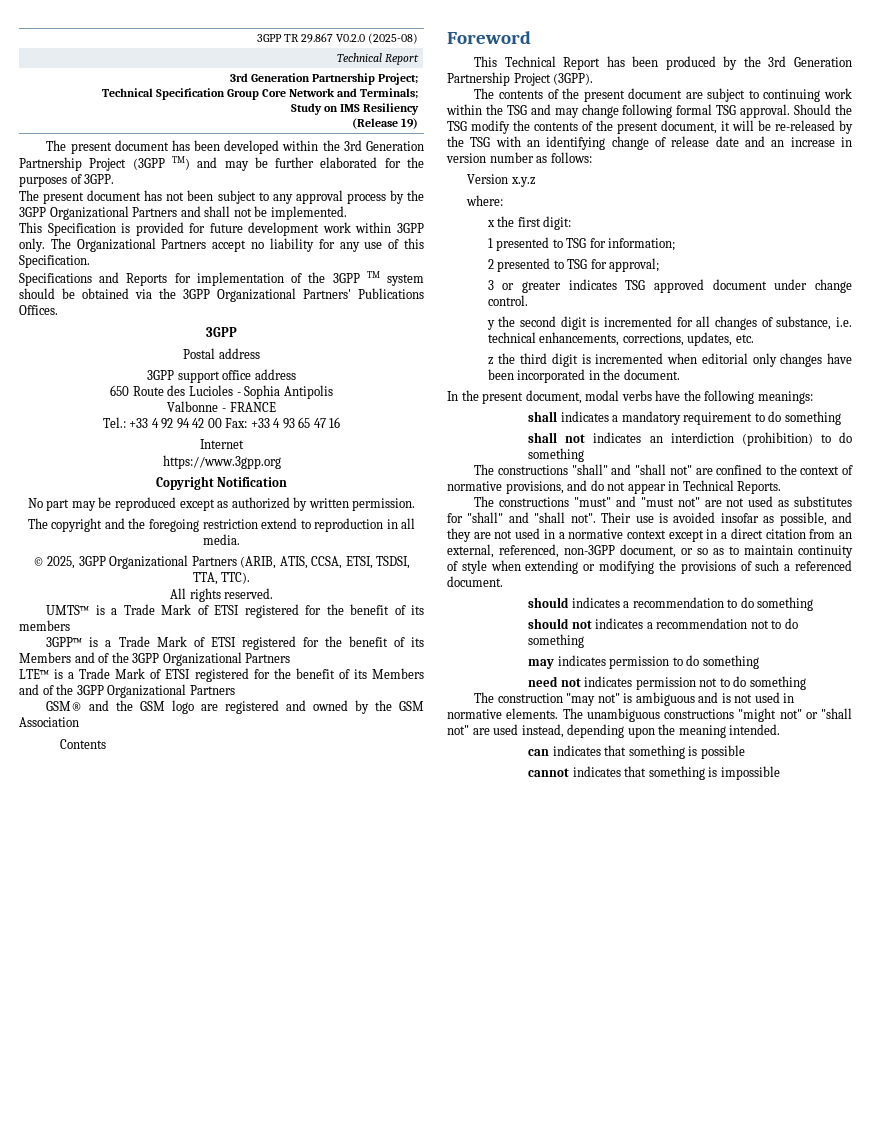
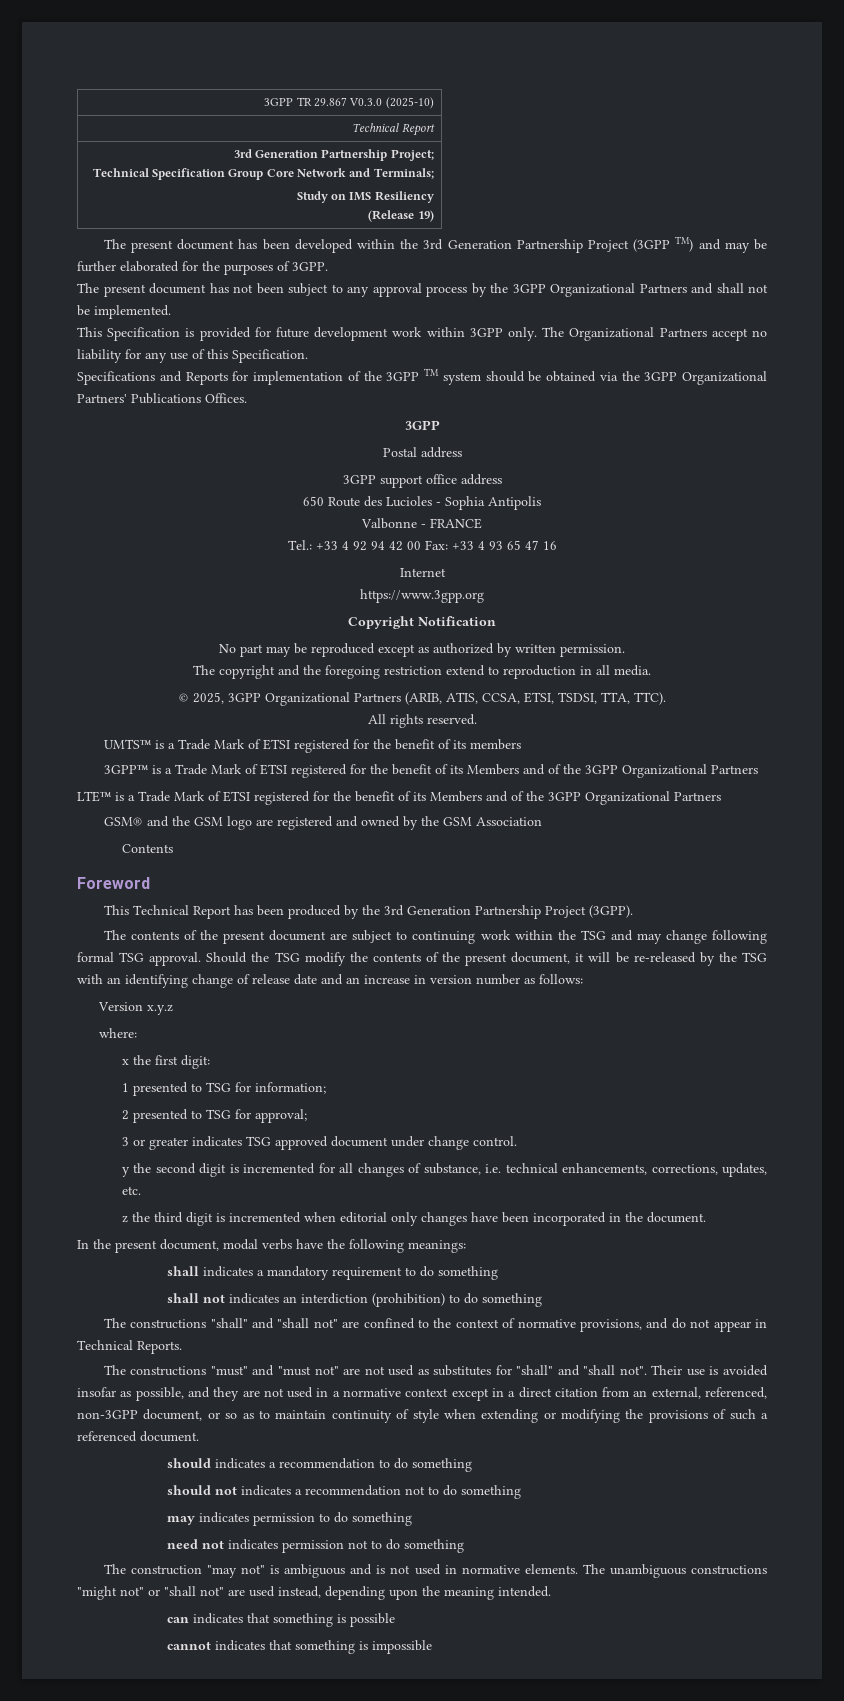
- 3GPP TR 29.867 V0.2.0 (2025-08)
+ 3GPP TR 29.867 V0.3.0 (2025-10)

